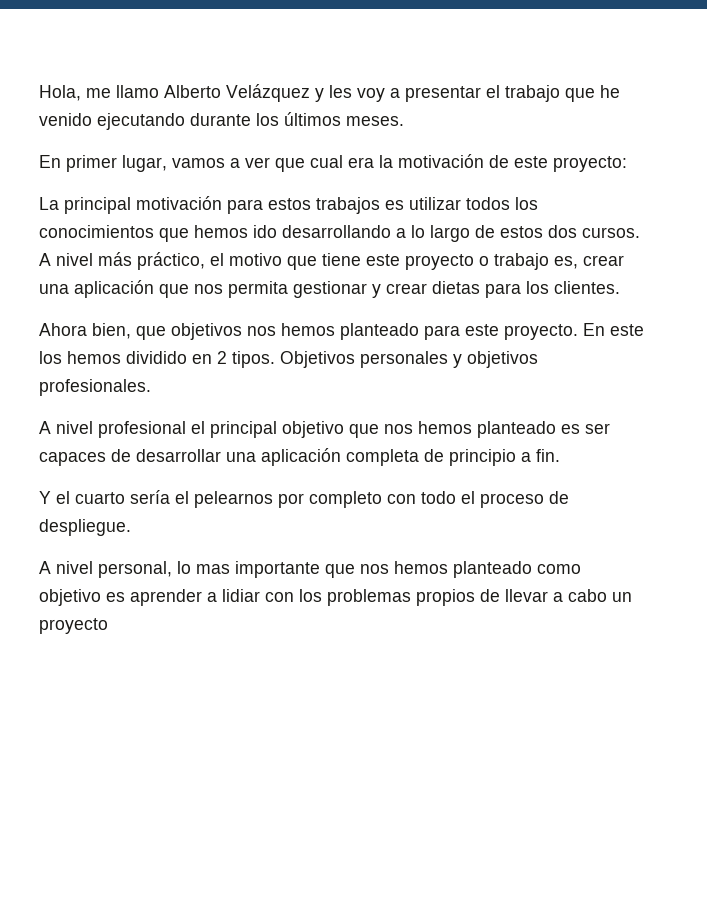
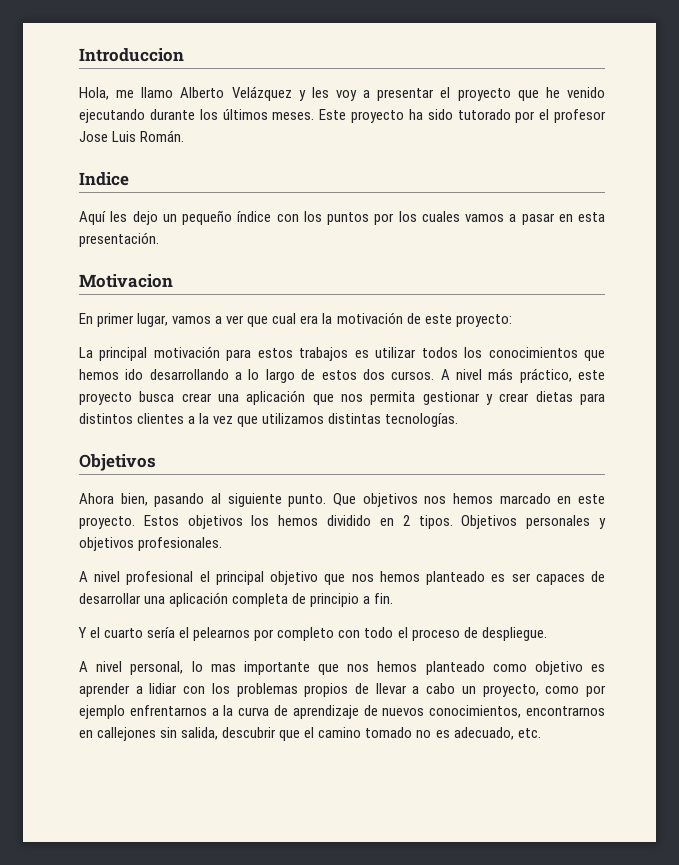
+ Introduccion
- Hola, me llamo Alberto Velázquez y les voy a presentar el trabajo que he venido ejecutando durante los últimos meses.
+ Hola, me llamo Alberto Velázquez y les voy a presentar el proyecto que he venido ejecutando durante los últimos meses. Este proyecto ha sido tutorado por el profesor Jose Luis Román.
+ Indice
+ Aquí les dejo un pequeño índice con los puntos por los cuales vamos a pasar en esta presentación.
+ Motivacion
- A nivel más práctico, el motivo que tiene este proyecto o trabajo es, crear una aplicación que nos permita gestionar y crear dietas para los clientes.
- Ahora bien, que objetivos nos hemos planteado para este proyecto. En este los hemos dividido en 2 tipos.
+ A nivel más práctico, este proyecto busca crear una aplicación que nos permita gestionar y crear dietas para distintos clientes a la vez que utilizamos distintas tecnologías.
+ Objetivos
+ Ahora bien, pasando al siguiente punto. Que objetivos nos hemos marcado en este proyecto. Estos objetivos los hemos dividido en 2 tipos.
- A nivel personal, lo mas importante que nos hemos planteado como objetivo es aprender a lidiar con los problemas propios de llevar a cabo un proyecto
+ A nivel personal, lo mas importante que nos hemos planteado como objetivo es aprender a lidiar con los problemas propios de llevar a cabo un proyecto, como por ejemplo enfrentarnos a la curva de aprendizaje de nuevos conocimientos, encontrarnos en callejones sin salida, descubrir que el camino tomado no es adecuado, etc.

